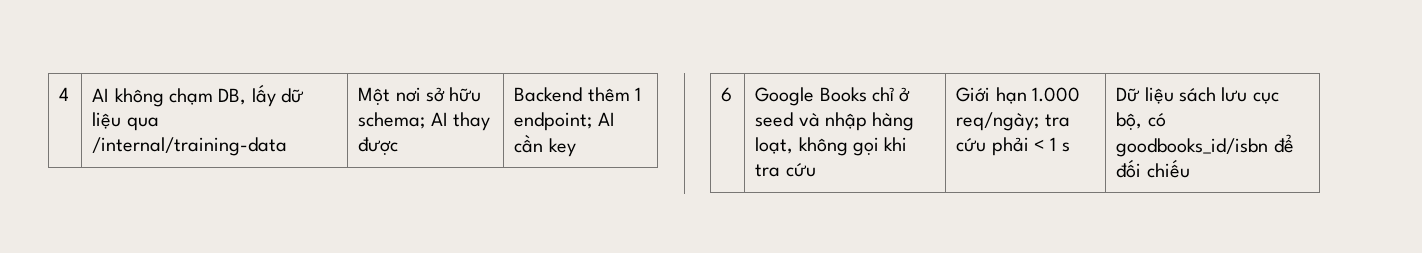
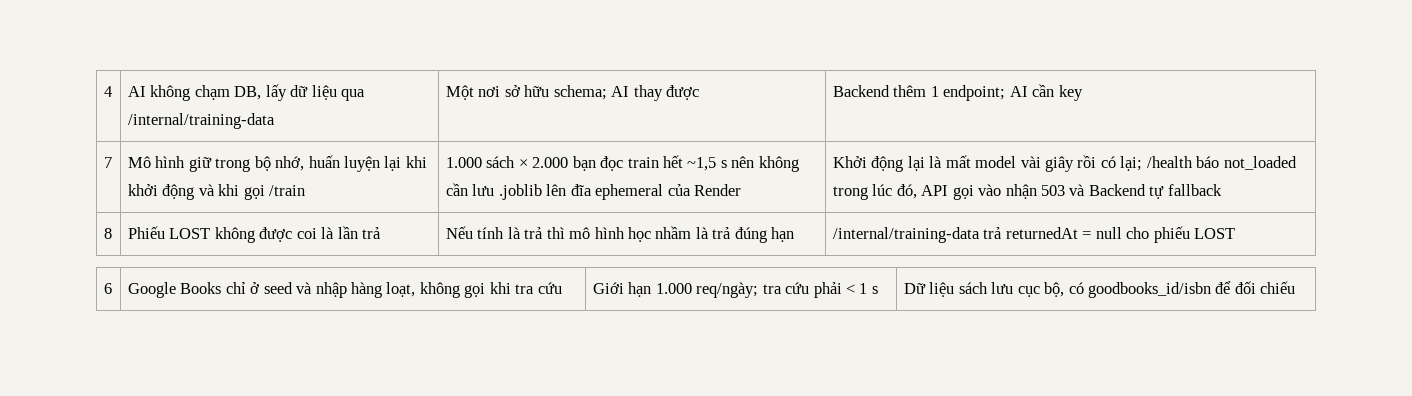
+ 7 | Mô hình giữ trong bộ nhớ, huấn luyện lại khi khởi động và khi gọi /train | 1.000 sách × 2.000 bạn đọc train hết ~1,5 s nên không cần lưu .joblib lên đĩa ephemeral của Render | Khởi động lại là mất model vài giây rồi có lại; /health báo not_loaded trong lúc đó, API gọi vào nhận 503 và Backend tự fallback
+ 8 | Phiếu LOST không được coi là lần trả | Nếu tính là trả thì mô hình học nhầm là trả đúng hạn | /internal/training-data trả returnedAt = null cho phiếu LOST

